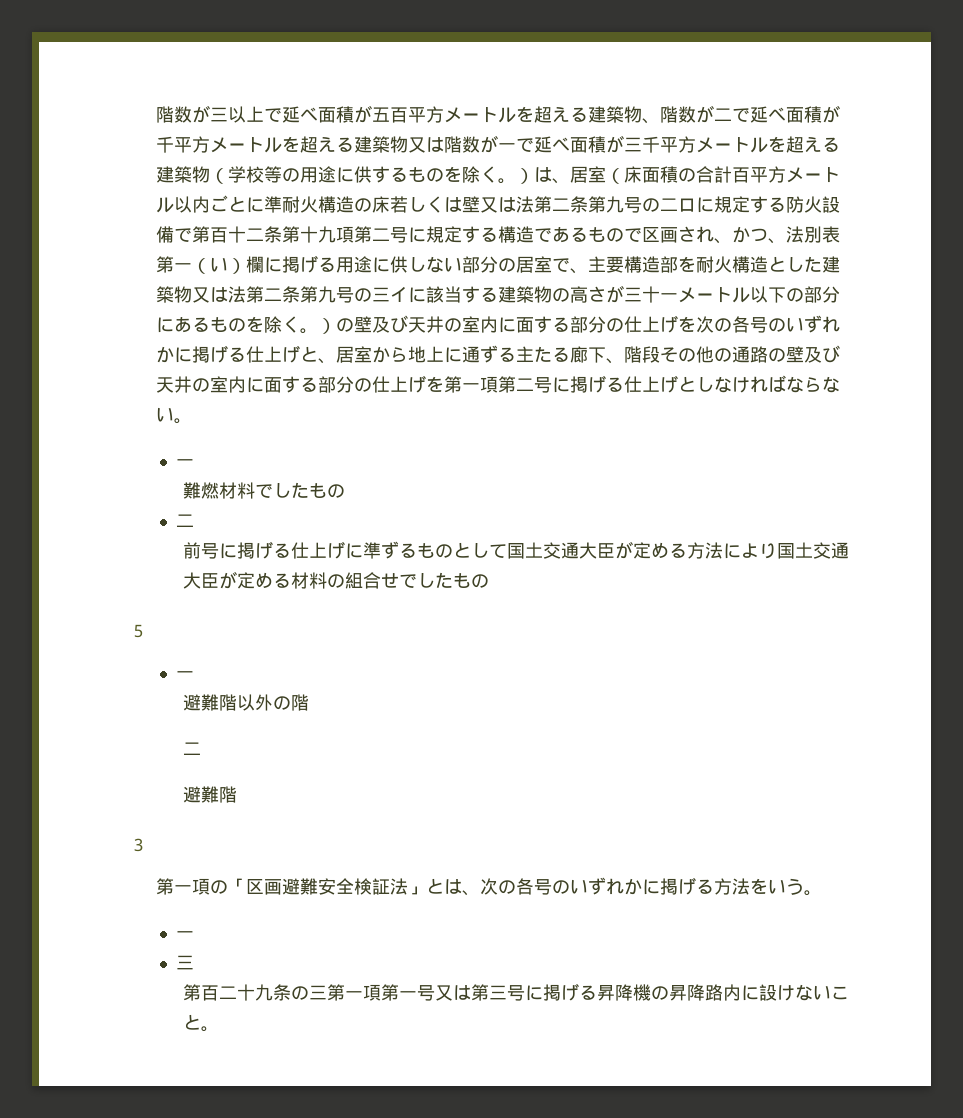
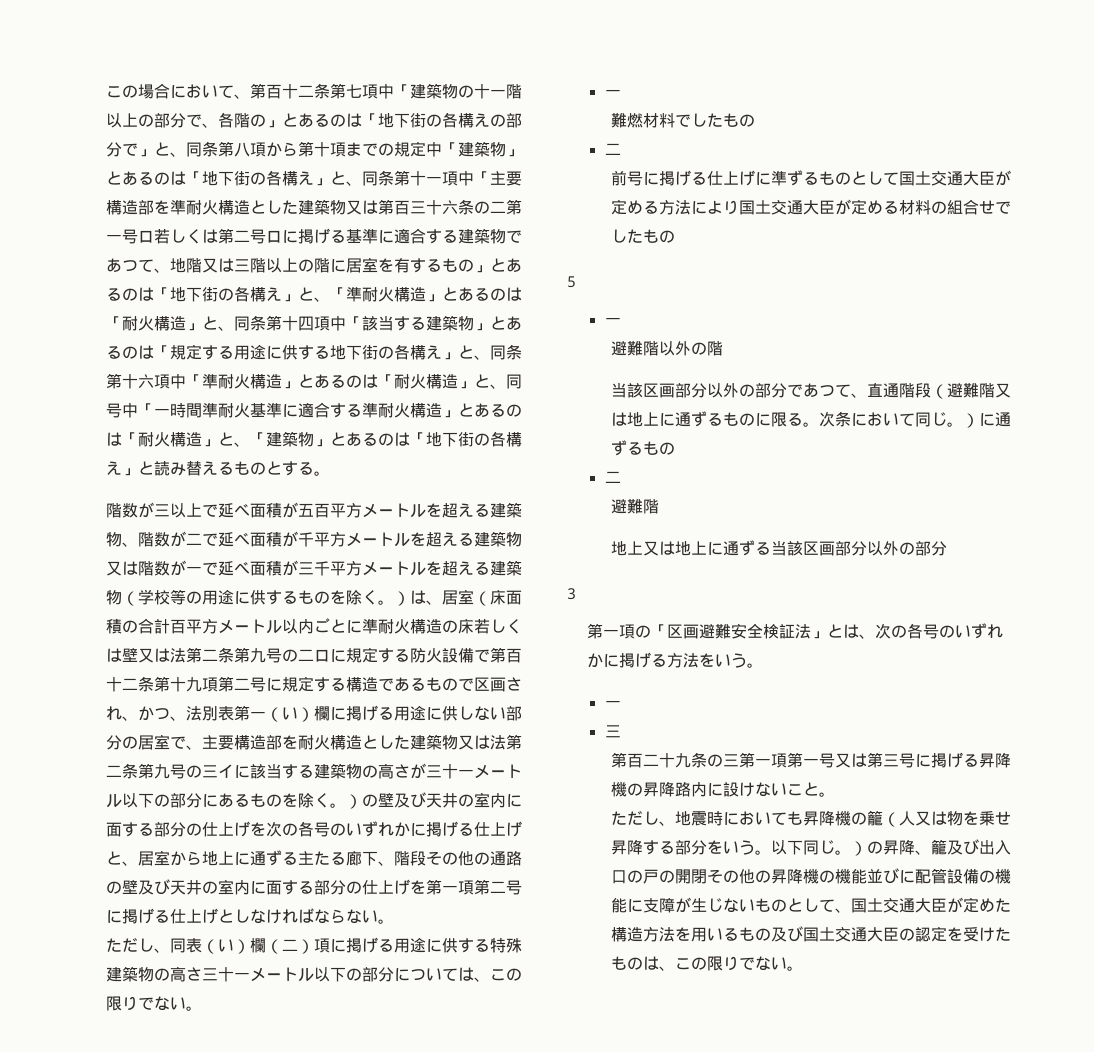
+ この場合において、第百十二条第七項中「建築物の十一階以上の部分で、各階の」とあるのは「地下街の各構えの部分で」と、同条第八項から第十項までの規定中「建築物」とあるのは「地下街の各構え」と、同条第十一項中「主要構造部を準耐火構造とした建築物又は第百三十六条の二第一号ロ若しくは第二号ロに掲げる基準に適合する建築物であつて、地階又は三階以上の階に居室を有するもの」とあるのは「地下街の各構え」と、「準耐火構造」とあるのは「耐火構造」と、同条第十四項中「該当する建築物」とあるのは「規定する用途に供する地下街の各構え」と、同条第十六項中「準耐火構造」とあるのは「耐火構造」と、同号中「一時間準耐火基準に適合する準耐火構造」とあるのは「耐火構造」と、「建築物」とあるのは「地下街の各構え」と読み替えるものとする。
+ ただし、同表（い）欄（二）項に掲げる用途に供する特殊建築物の高さ三十一メートル以下の部分については、この限りでない。
  避難階以外の階
+ 当該区画部分以外の部分であつて、直通階段（避難階又は地上に通ずるものに限る。次条において同じ。）に通ずるもの
  二
  避難階
+ 地上又は地上に通ずる当該区画部分以外の部分
+ ただし、地震時においても昇降機の籠（人又は物を乗せ昇降する部分をいう。以下同じ。）の昇降、籠及び出入口の戸の開閉その他の昇降機の機能並びに配管設備の機能に支障が生じないものとして、国土交通大臣が定めた構造方法を用いるもの及び国土交通大臣の認定を受けたものは、この限りでない。

